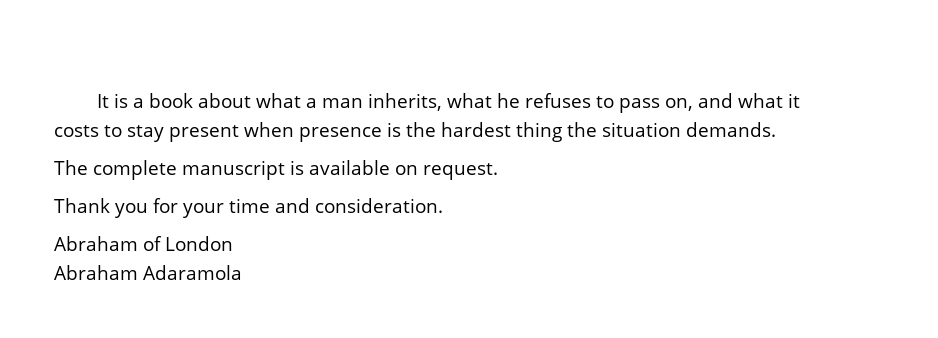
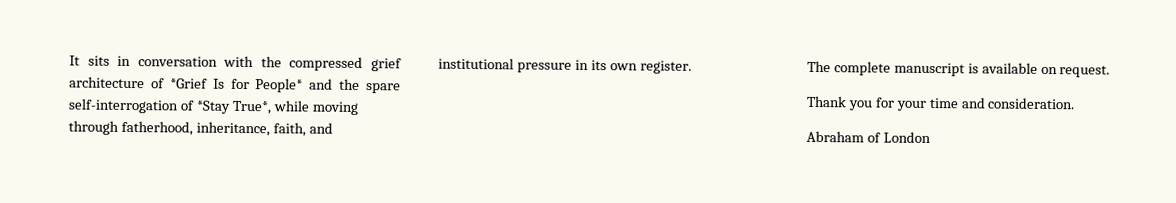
- It is a book about what a man inherits, what he refuses to pass on, and what it costs to stay present when presence is the hardest thing the situation demands.
+ It sits in conversation with the compressed grief architecture of *Grief Is for People* and the spare self-interrogation of *Stay True*, while moving through fatherhood, inheritance, faith, and institutional pressure in its own register.
- Abraham Adaramola

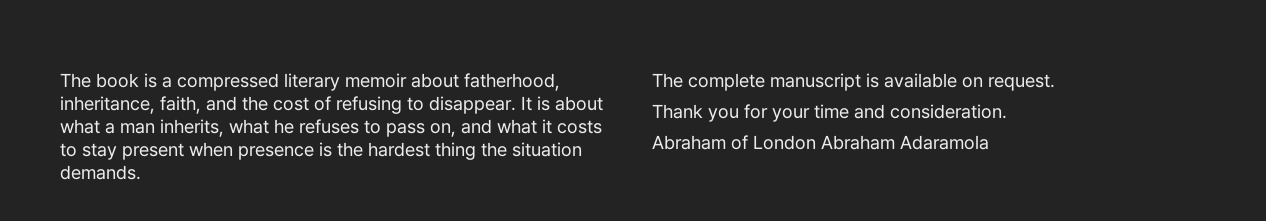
- It sits in conversation with the compressed grief architecture of *Grief Is for People* and the spare self-interrogation of *Stay True*, while moving through fatherhood, inheritance, faith, and institutional pressure in its own register.
+ The book is a compressed literary memoir about fatherhood, inheritance, faith, and the cost of refusing to disappear. It is about what a man inherits, what he refuses to pass on, and what it costs to stay present when presence is the hardest thing the situation demands.
- Abraham of London
+ Abraham of London Abraham Adaramola

